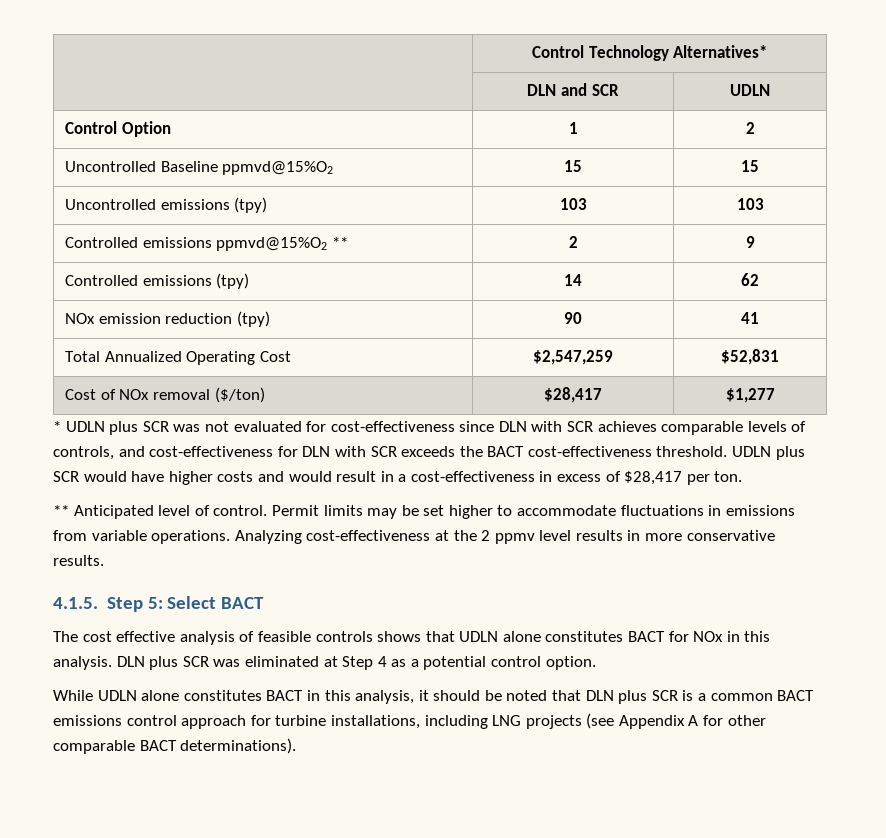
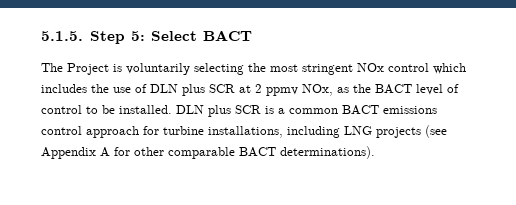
- | Control Technology Alternatives*
- | DLN and SCR | UDLN
- Control Option | 1 | 2
- Uncontrolled Baseline ppmvd@15%O2 | 15 | 15
- Uncontrolled emissions (tpy) | 103 | 103
- Controlled emissions ppmvd@15%O2 ** | 2 | 9
- Controlled emissions (tpy) | 14 | 62
- NOx emission reduction (tpy) | 90 | 41
- Total Annualized Operating Cost | $2,547,259 | $52,831
- Cost of NOx removal ($/ton) | $28,417 | $1,277
- * UDLN plus SCR was not evaluated for cost-effectiveness since DLN with SCR achieves comparable levels of controls, and cost-effectiveness for DLN with SCR exceeds the BACT cost-effectiveness threshold. UDLN plus SCR would have higher costs and would result in a cost-effectiveness in excess of $28,417 per ton.
- ** Anticipated level of control. Permit limits may be set higher to accommodate fluctuations in emissions from variable operations. Analyzing cost-effectiveness at the 2 ppmv level results in more conservative results.
- 4.1.5. Step 5: Select BACT
+ 5.1.5. Step 5: Select BACT
- The cost effective analysis of feasible controls shows that UDLN alone constitutes BACT for NOx in this analysis. DLN plus SCR was eliminated at Step 4 as a potential control option.
- While UDLN alone constitutes BACT in this analysis, it should be noted that DLN plus SCR is a common BACT emissions control approach for turbine installations, including LNG projects (see Appendix A for other comparable BACT determinations).
+ The Project is voluntarily selecting the most stringent NOx control which includes the use of DLN plus SCR at 2 ppmv NOx, as the BACT level of control to be installed. DLN plus SCR is a common BACT emissions control approach for turbine installations, including LNG projects (see Appendix A for other comparable BACT determinations).

